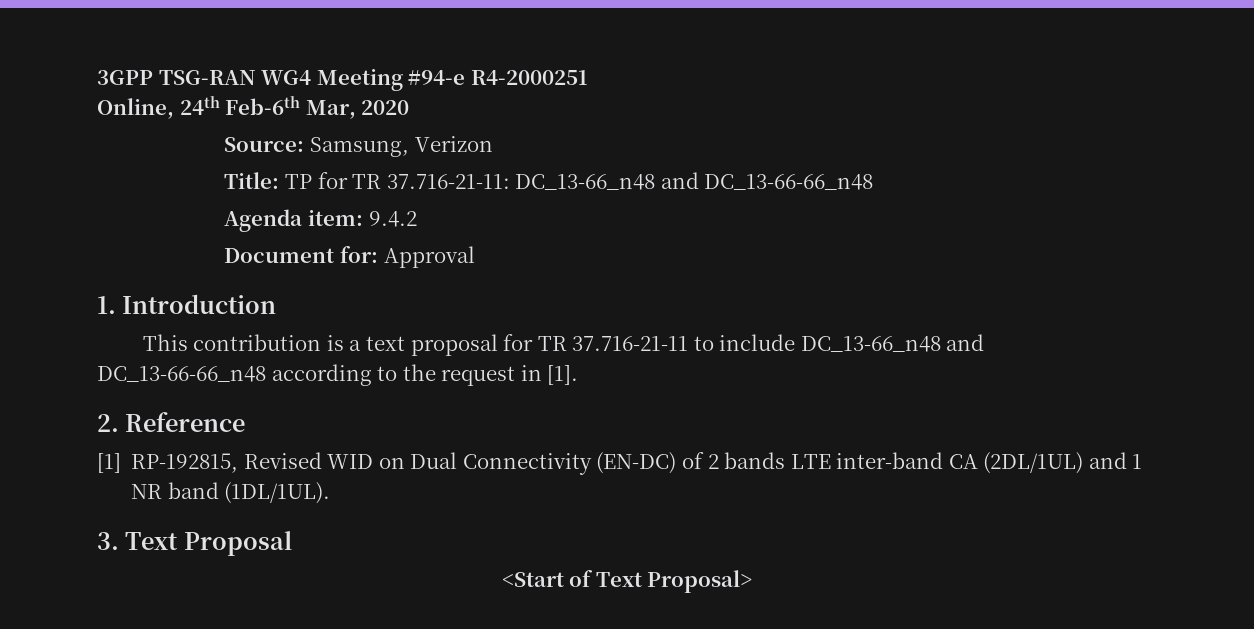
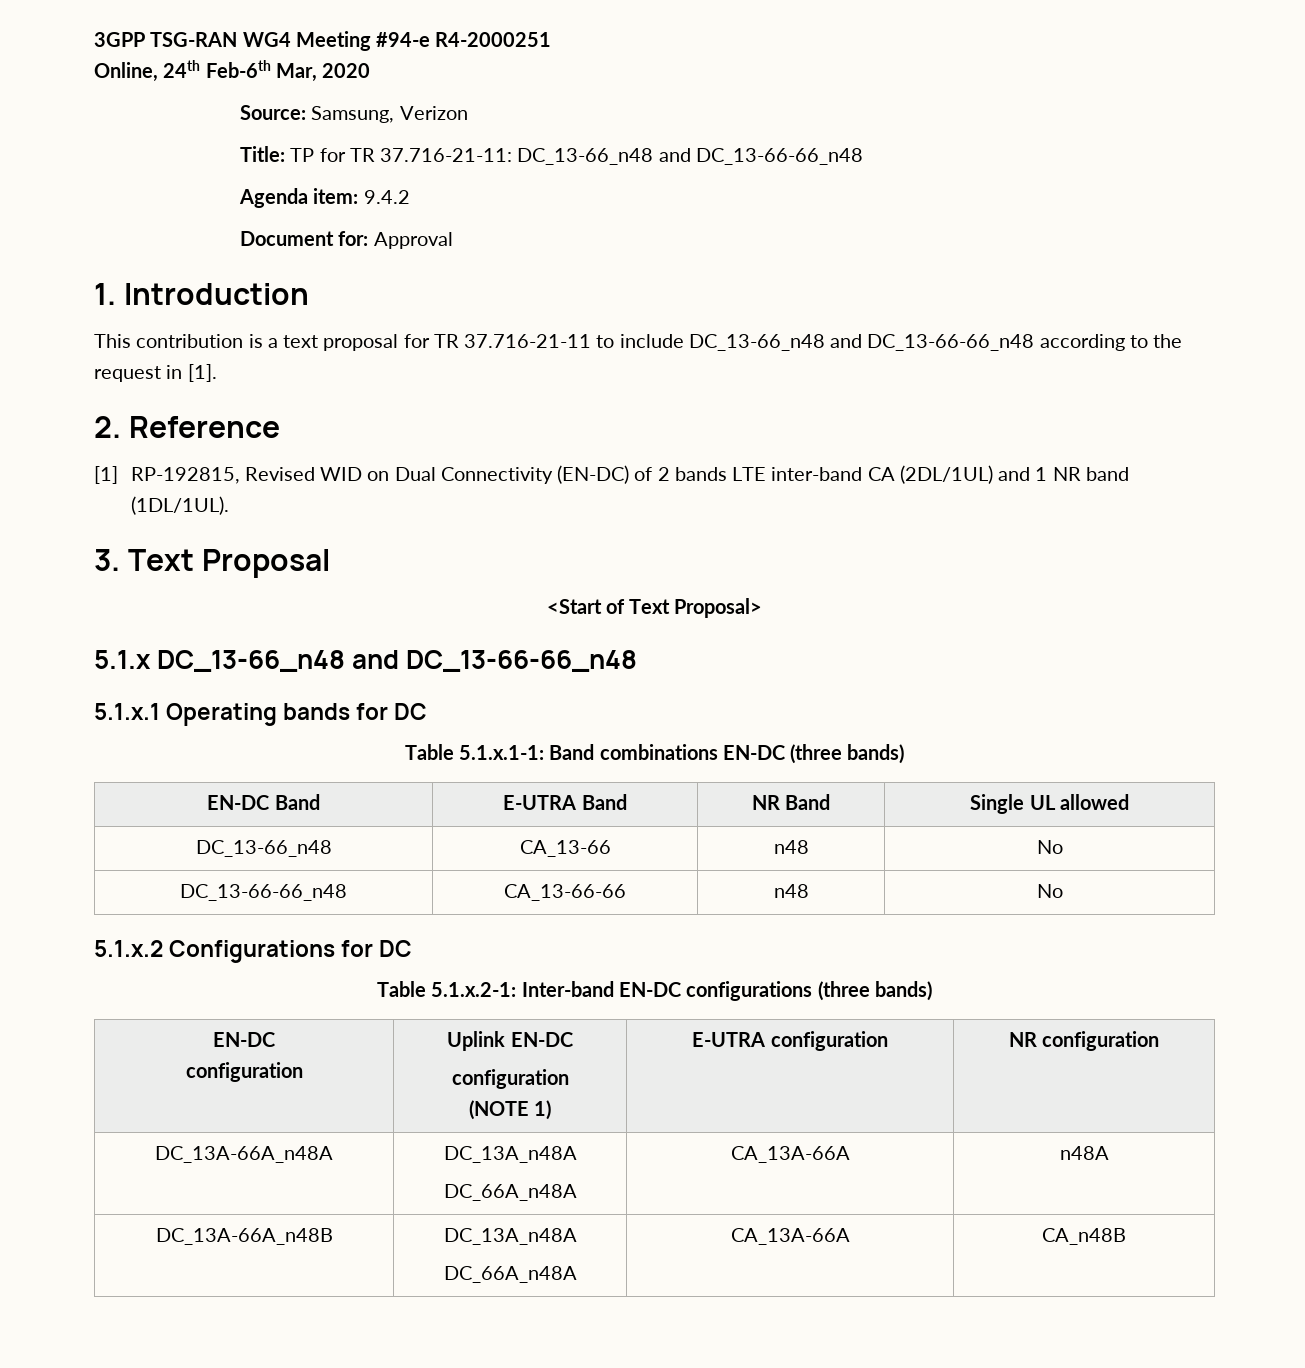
+ 5.1.x DC_13-66_n48 and DC_13-66-66_n48
+ 5.1.x.1 Operating bands for DC
+ Table 5.1.x.1-1: Band combinations EN-DC (three bands)
+ EN-DC Band | E-UTRA Band | NR Band | Single UL allowed
+ DC_13-66_n48 | CA_13-66 | n48 | No
+ DC_13-66-66_n48 | CA_13-66-66 | n48 | No
+ 5.1.x.2 Configurations for DC
+ Table 5.1.x.2-1: Inter-band EN-DC configurations (three bands)
+ EN-DC
+ configuration | Uplink EN-DC
+ configuration
+ (NOTE 1) | E-UTRA configuration | NR configuration
+ DC_13A-66A_n48A | DC_13A_n48A
+ DC_66A_n48A | CA_13A-66A | n48A
+ DC_13A-66A_n48B | DC_13A_n48A
+ DC_66A_n48A | CA_13A-66A | CA_n48B

